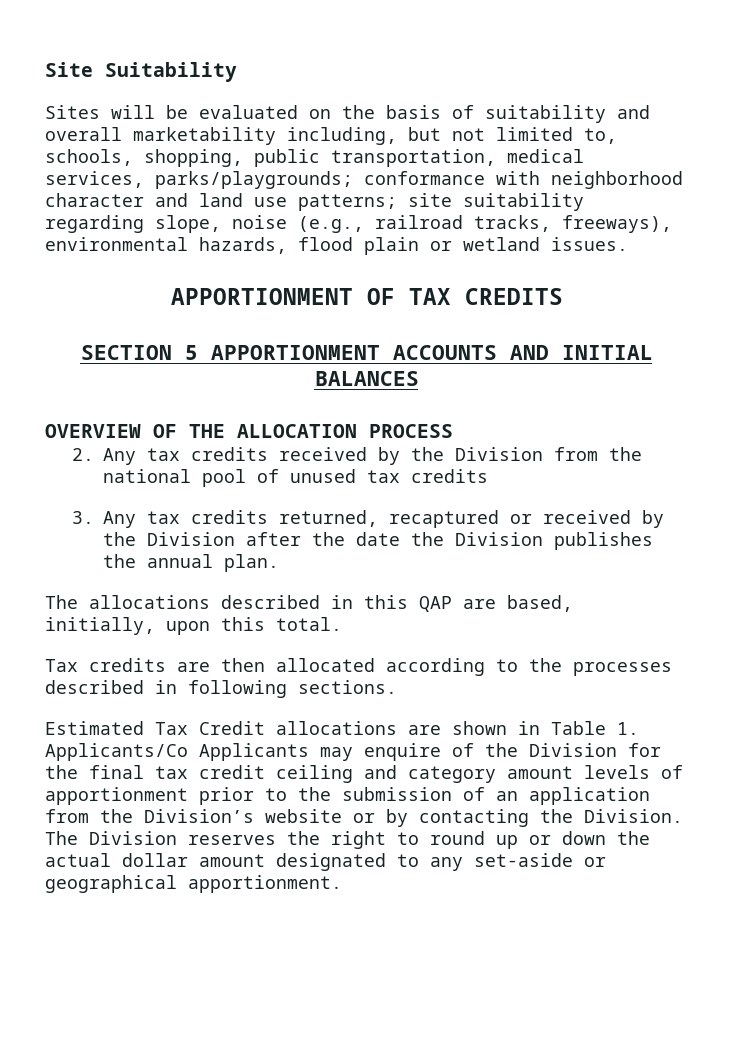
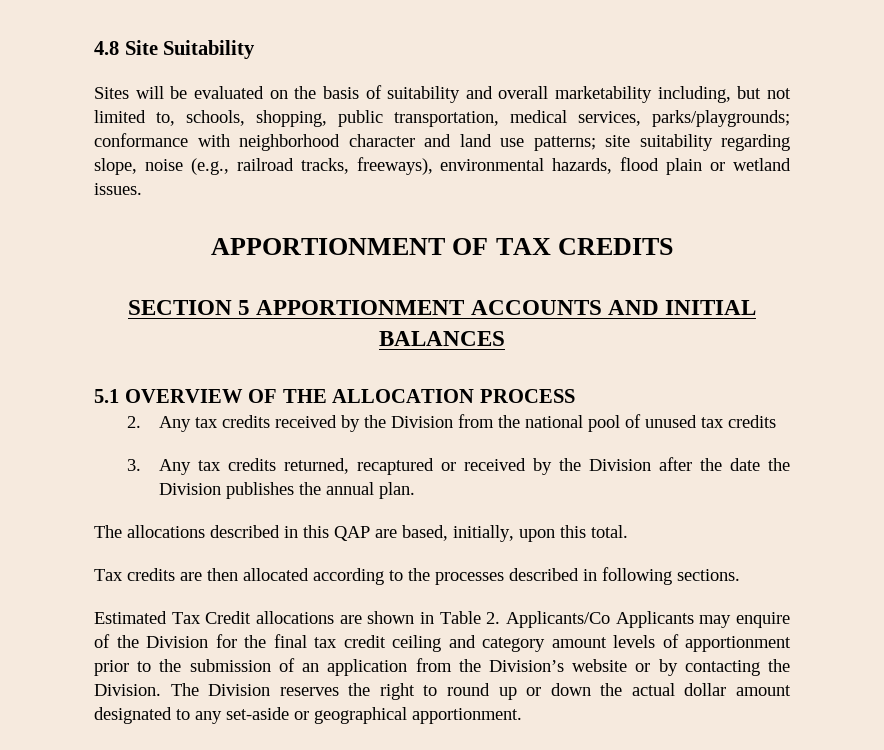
- Site Suitability
+ 4.8 Site Suitability
- OVERVIEW OF THE ALLOCATION PROCESS
+ 5.1 OVERVIEW OF THE ALLOCATION PROCESS
- Estimated Tax Credit allocations are shown in Table 1. Applicants/Co Applicants may enquire of the Division for the final tax credit ceiling and category amount levels of apportionment prior to the submission of an application from the Division’s website or by contacting the Division.
+ Estimated Tax Credit allocations are shown in Table 2. Applicants/Co Applicants may enquire of the Division for the final tax credit ceiling and category amount levels of apportionment prior to the submission of an application from the Division’s website or by contacting the Division.

